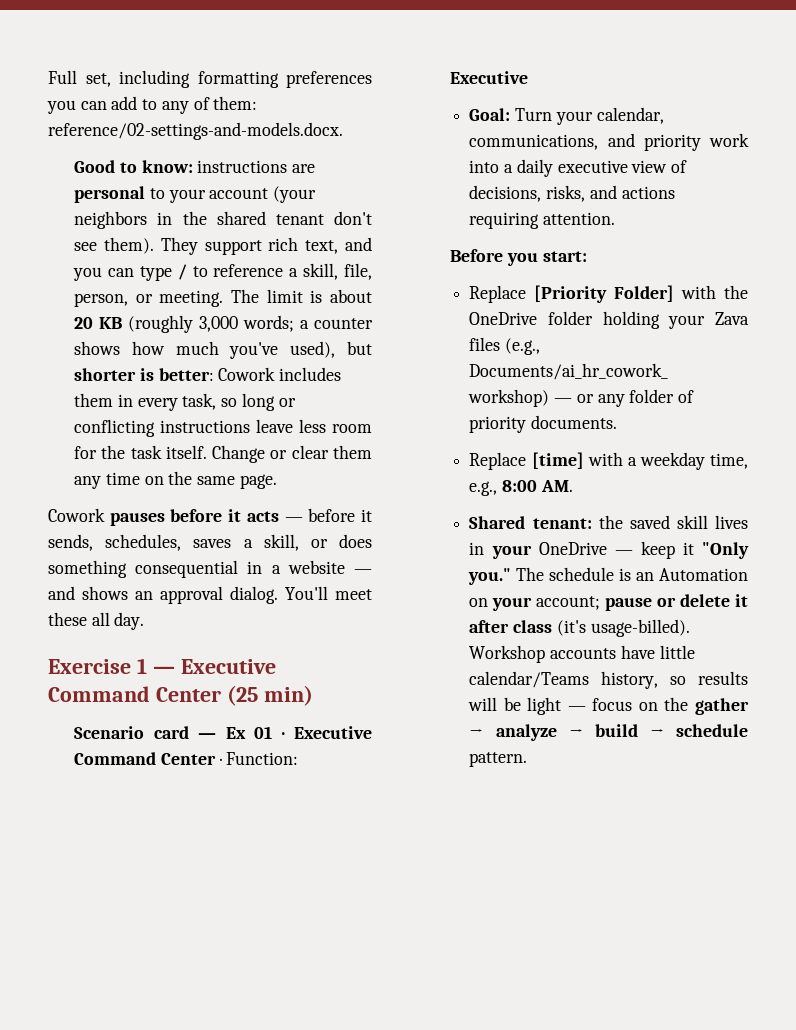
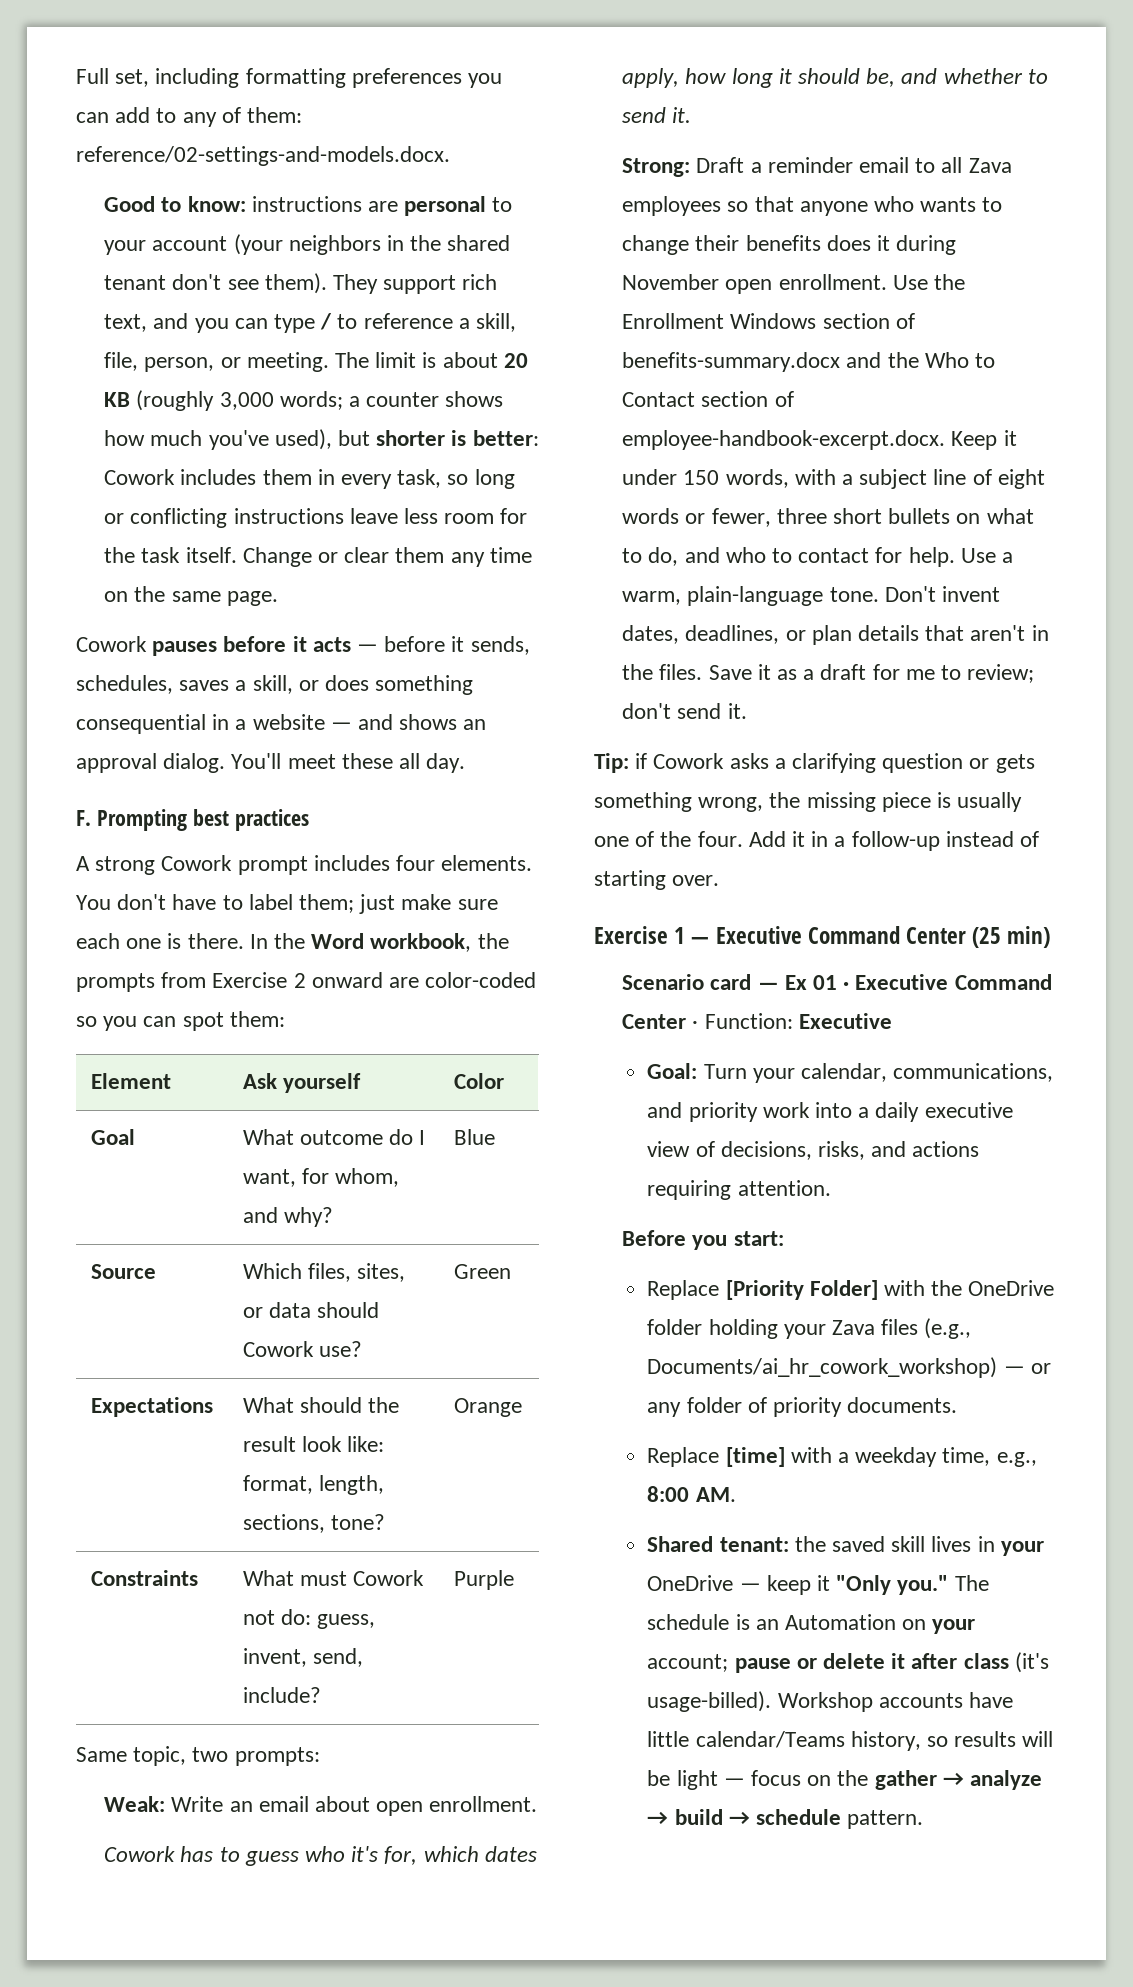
+ F. Prompting best practices
+ A strong Cowork prompt includes four elements. You don't have to label them; just make sure each one is there. In the Word workbook, the prompts from Exercise 2 onward are color-coded so you can spot them:
+ Element | Ask yourself | Color
+ Goal | What outcome do I want, for whom, and why? | Blue
+ Source | Which files, sites, or data should Cowork use? | Green
+ Expectations | What should the result look like: format, length, sections, tone? | Orange
+ Constraints | What must Cowork not do: guess, invent, send, include? | Purple
+ Same topic, two prompts:
+ Weak: Write an email about open enrollment.
+ Cowork has to guess who it's for, which dates apply, how long it should be, and whether to send it.
+ Strong: Draft a reminder email to all Zava employees so that anyone who wants to change their benefits does it during November open enrollment. Use the Enrollment Windows section of benefits-summary.docx and the Who to Contact section of employee-handbook-excerpt.docx. Keep it under 150 words, with a subject line of eight words or fewer, three short bullets on what to do, and who to contact for help. Use a warm, plain-language tone. Don't invent dates, deadlines, or plan details that aren't in the files. Save it as a draft for me to review; don't send it.
+ Tip: if Cowork asks a clarifying question or gets something wrong, the missing piece is usually one of the four. Add it in a follow-up instead of starting over.

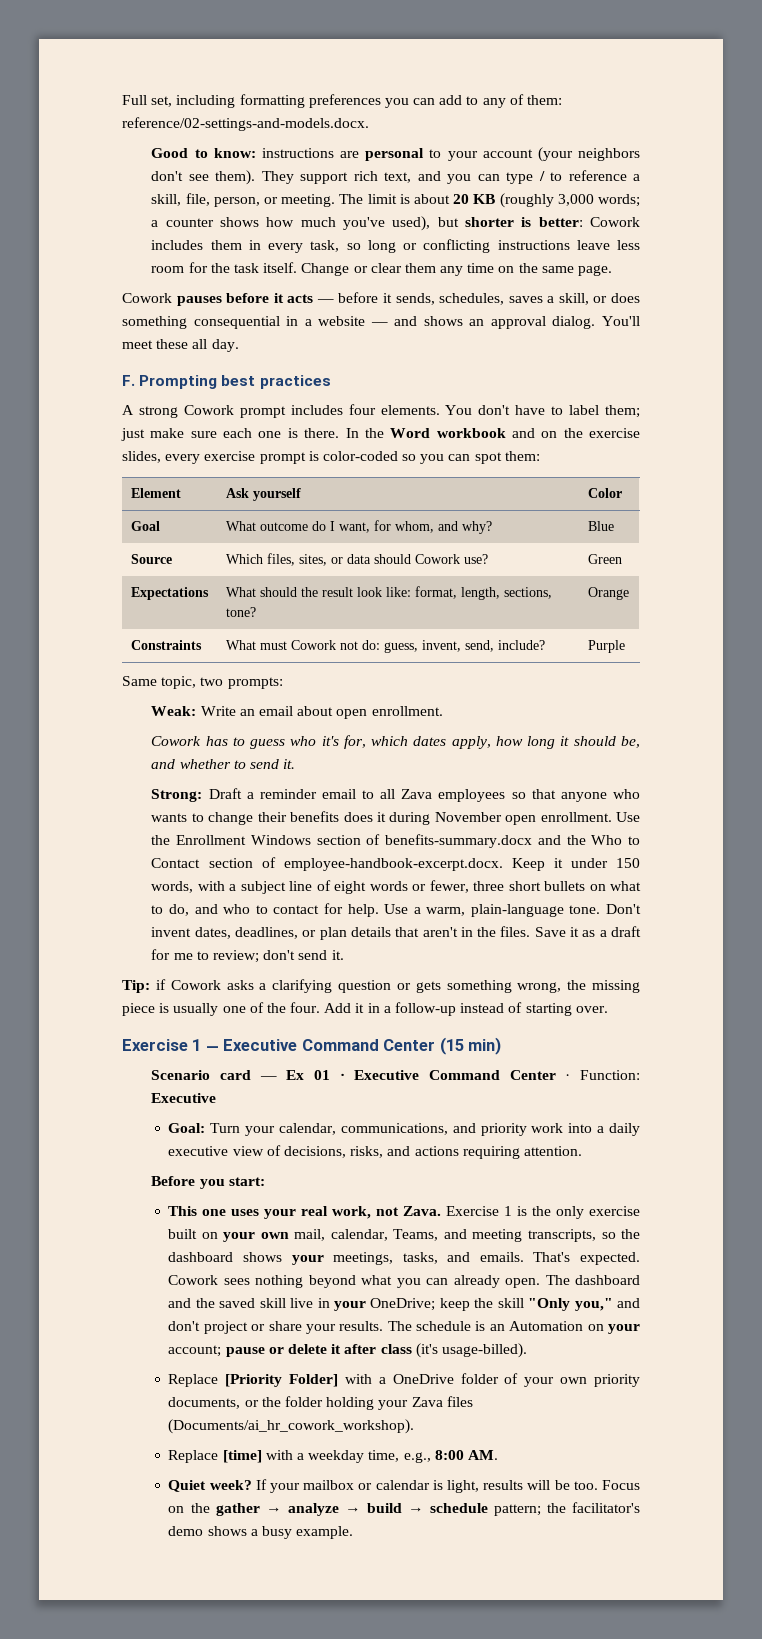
- Good to know: instructions are personal to your account (your neighbors in the shared tenant don't see them).
+ Good to know: instructions are personal to your account (your neighbors don't see them).
- In the Word workbook, the prompts from Exercise 2 onward are color-coded so you can spot them:
+ In the Word workbook and on the exercise slides, every exercise prompt is color-coded so you can spot them:
- Exercise 1 — Executive Command Center (25 min)
+ Exercise 1 — Executive Command Center (15 min)
- Replace [Priority Folder] with the OneDrive folder holding your Zava files (e.g., Documents/ai_hr_cowork_workshop) — or any folder of priority documents.
- Replace [time] with a weekday time, e.g., 8:00 AM.
- Shared tenant: the saved skill lives in your OneDrive — keep it "Only you."
+ This one uses your real work, not Zava. Exercise 1 is the only exercise built on your own mail, calendar, Teams, and meeting transcripts, so the dashboard shows your meetings, tasks, and emails. That's expected. Cowork sees nothing beyond what you can already open. The dashboard and the saved skill live in your OneDrive; keep the skill "Only you," and don't project or share your results.
- The schedule is an Automation on your account; pause or delete it after class (it's usage-billed). Workshop accounts have little calendar/Teams history, so results will be light — focus on the gather → analyze → build → schedule pattern.
+ The schedule is an Automation on your account; pause or delete it after class (it's usage-billed).
+ Replace [Priority Folder] with a OneDrive folder of your own priority documents, or the folder holding your Zava files (Documents/ai_hr_cowork_workshop).
+ Replace [time] with a weekday time, e.g., 8:00 AM.
+ Quiet week? If your mailbox or calendar is light, results will be too. Focus on the gather → analyze → build → schedule pattern; the facilitator's demo shows a busy example.

